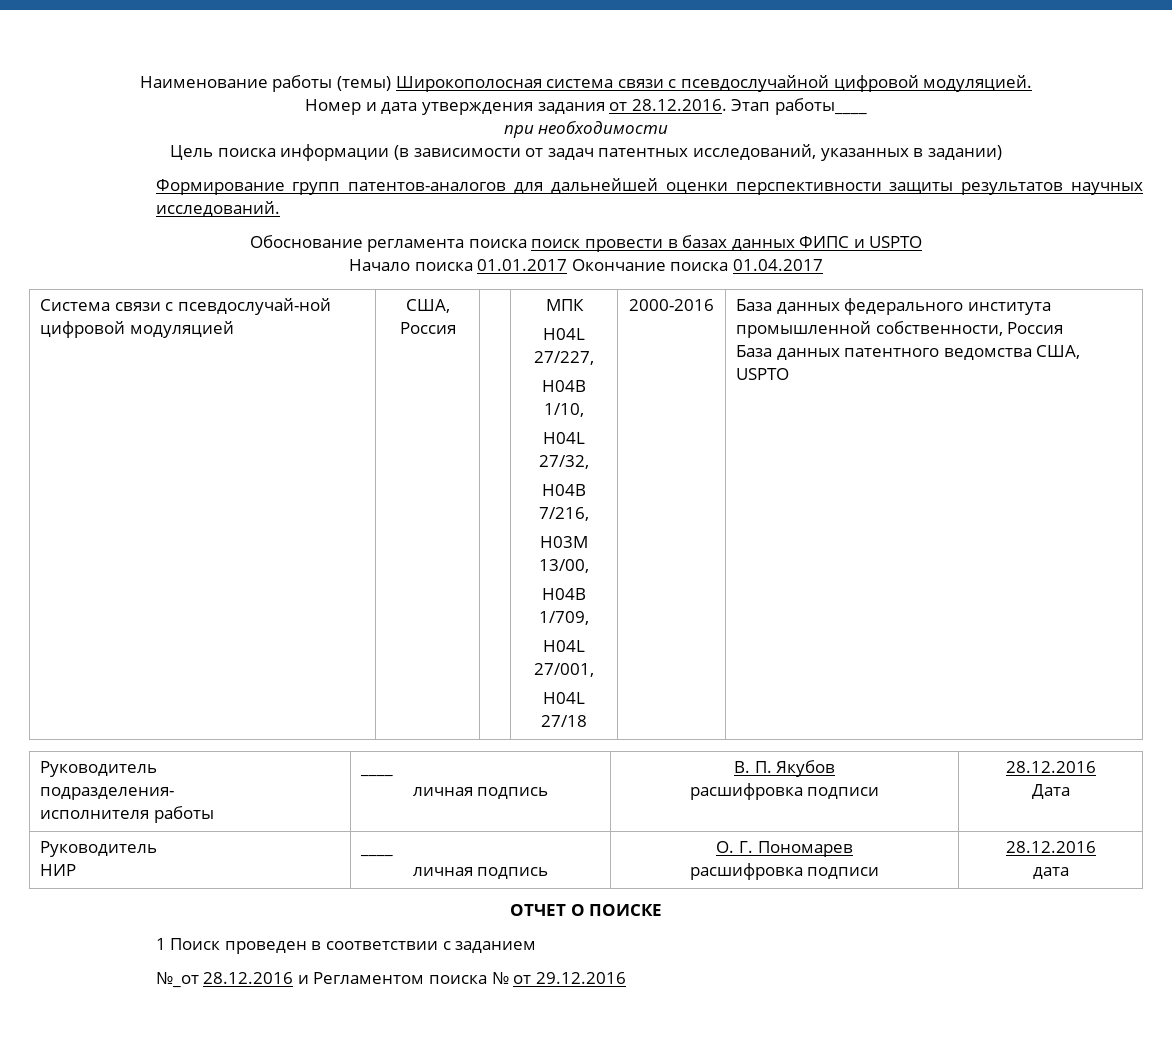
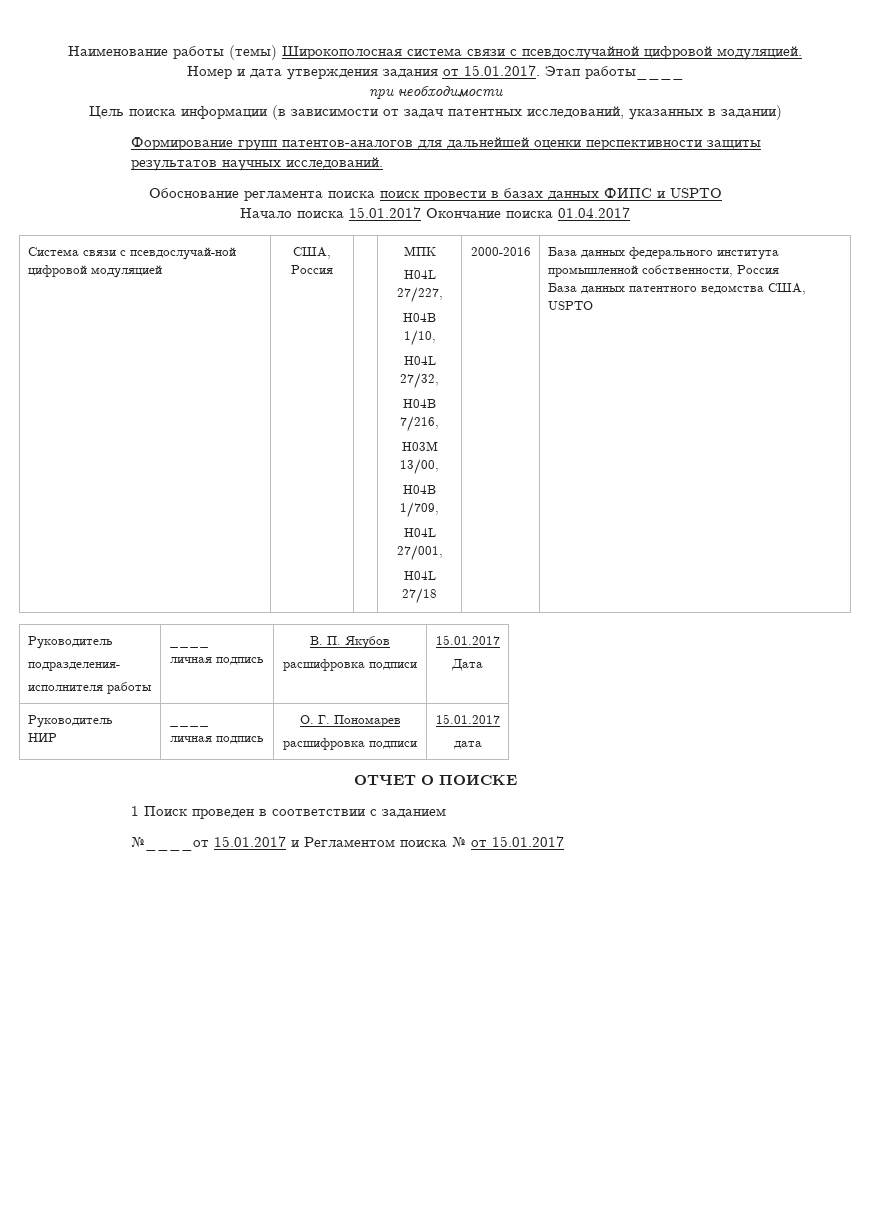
- Номер и дата утверждения задания от 28.12.2016. Этап работы____
+ Номер и дата утверждения задания от 15.01.2017. Этап работы____
- Начало поиска 01.01.2017 Окончание поиска 01.04.2017
+ Начало поиска 15.01.2017 Окончание поиска 01.04.2017
  Система связи с псевдослучай-ной цифровой модуляцией | США, Россия | | МПК
  H04L 27/227,
  H04B 1/10,
  H04L 27/32,
  H04B 7/216,
  H03M 13/00,
  H04B 1/709,
  H04L 27/001,
  H04L 27/18 | 2000-2016 | База данных федерального института промышленной собственности, Россия
  База данных патентного ведомства США, USPTO
  Руководитель
  подразделения-
  исполнителя работы | ____
  личная подпись | В. П. Якубов
- расшифровка подписи | 28.12.2016
+ расшифровка подписи | 15.01.2017
  Дата
  Руководитель
  НИР | ____
  личная подпись | О. Г. Пономарев
- расшифровка подписи | 28.12.2016
+ расшифровка подписи | 15.01.2017
- №_от 28.12.2016 и Регламентом поиска № от 29.12.2016
+ №____от 15.01.2017 и Регламентом поиска № от 15.01.2017

